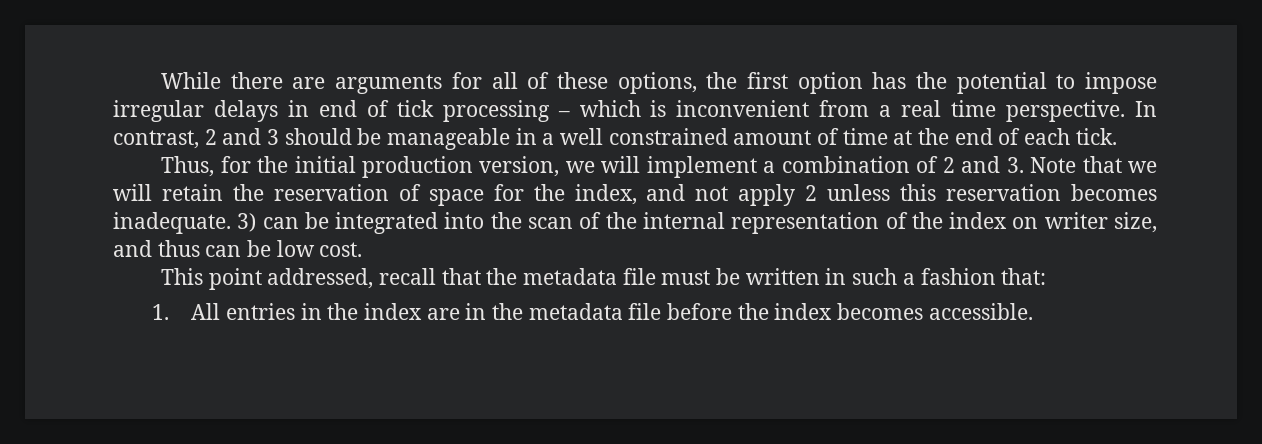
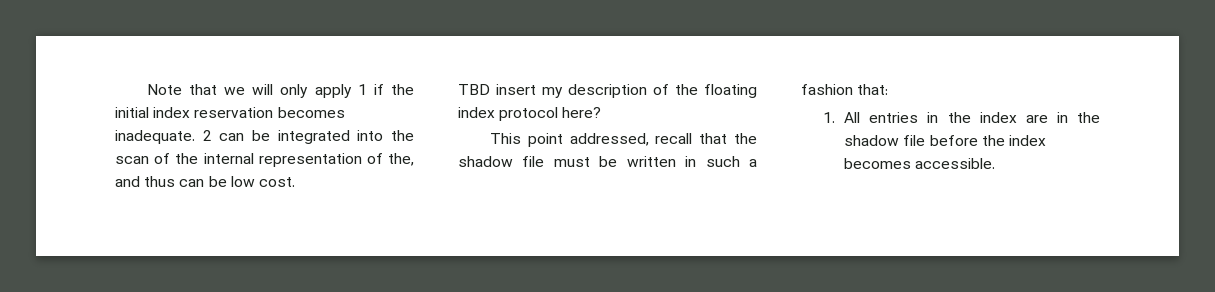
- While there are arguments for all of these options, the first option has the potential to impose irregular delays in end of tick processing – which is inconvenient from a real time perspective. In contrast, 2 and 3 should be manageable in a well constrained amount of time at the end of each tick.
- Thus, for the initial production version, we will implement a combination of 2 and 3. Note that we will retain the reservation of space for the index, and not apply 2 unless this reservation becomes inadequate.
+ Note that we will only apply 1 if the initial index reservation becomes inadequate.
- 3) can be integrated into the scan of the internal representation of the index on writer size, and thus can be low cost.
+ 2 can be integrated into the scan of the internal representation of the, and thus can be low cost.
+ TBD insert my description of the floating index protocol here?
- This point addressed, recall that the metadata file must be written in such a fashion that:
+ This point addressed, recall that the shadow file must be written in such a fashion that:
- 1. All entries in the index are in the metadata file before the index becomes accessible.
+ 1. All entries in the index are in the shadow file before the index becomes accessible.

